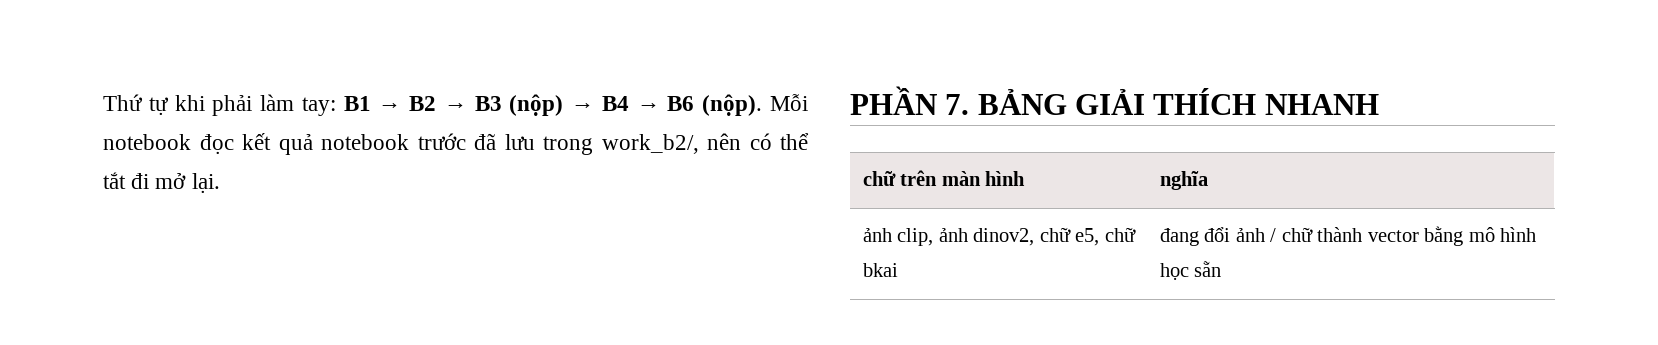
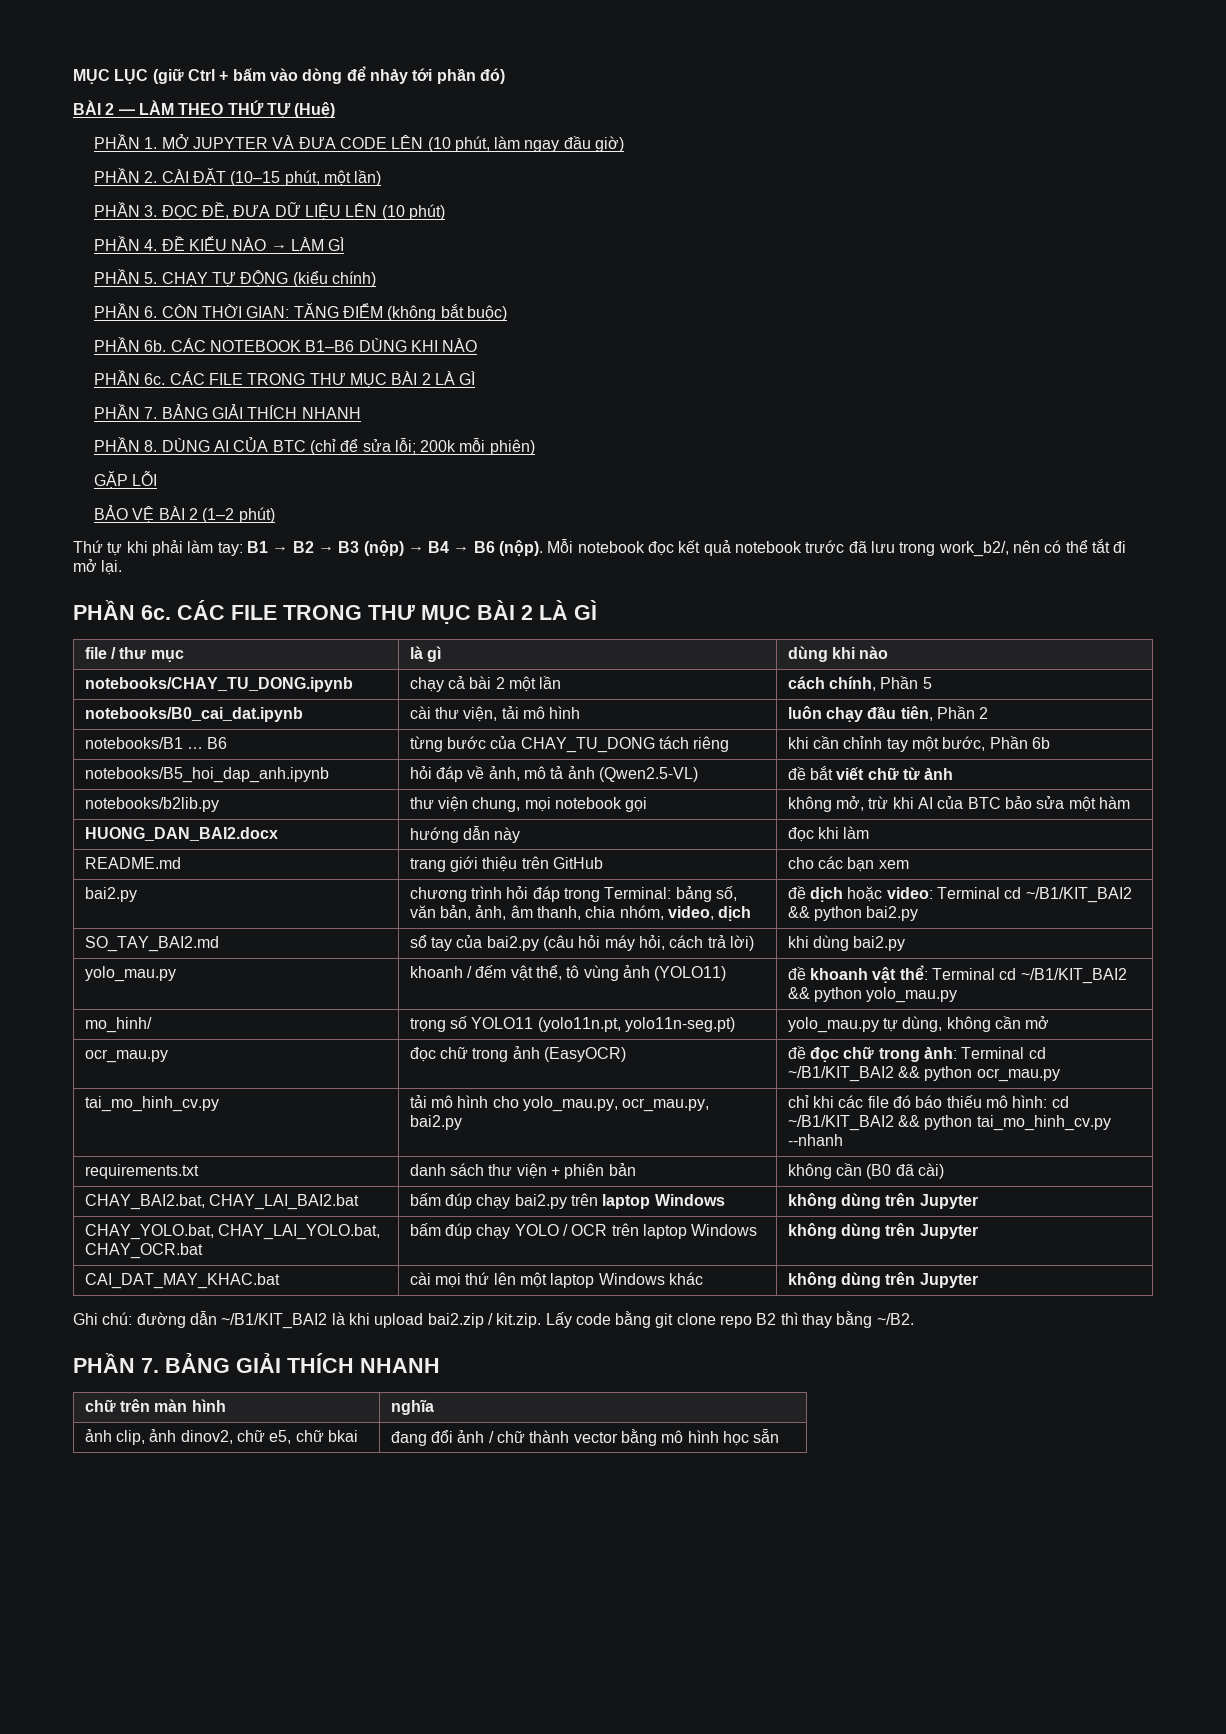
+ MỤC LỤC (giữ Ctrl + bấm vào dòng để nhảy tới phần đó)
+ BÀI 2 — LÀM THEO THỨ TỰ (Huệ)
+ PHẦN 1. MỞ JUPYTER VÀ ĐƯA CODE LÊN (10 phút, làm ngay đầu giờ)
+ PHẦN 2. CÀI ĐẶT (10–15 phút, một lần)
+ PHẦN 3. ĐỌC ĐỀ, ĐƯA DỮ LIỆU LÊN (10 phút)
+ PHẦN 4. ĐỀ KIỂU NÀO → LÀM GÌ
+ PHẦN 5. CHẠY TỰ ĐỘNG (kiểu chính)
+ PHẦN 6. CÒN THỜI GIAN: TĂNG ĐIỂM (không bắt buộc)
+ PHẦN 6b. CÁC NOTEBOOK B1–B6 DÙNG KHI NÀO
+ PHẦN 6c. CÁC FILE TRONG THƯ MỤC BÀI 2 LÀ GÌ
+ PHẦN 7. BẢNG GIẢI THÍCH NHANH
+ PHẦN 8. DÙNG AI CỦA BTC (chỉ để sửa lỗi; 200k mỗi phiên)
+ GẶP LỖI
+ BẢO VỆ BÀI 2 (1–2 phút)
  Mỗi notebook đọc kết quả notebook trước đã lưu trong work_b2/, nên có thể tắt đi mở lại.
+ PHẦN 6c. CÁC FILE TRONG THƯ MỤC BÀI 2 LÀ GÌ
+ file / thư mục | là gì | dùng khi nào
+ notebooks/CHAY_TU_DONG.ipynb | chạy cả bài 2 một lần | cách chính, Phần 5
+ notebooks/B0_cai_dat.ipynb | cài thư viện, tải mô hình | luôn chạy đầu tiên, Phần 2
+ notebooks/B1 … B6 | từng bước của CHAY_TU_DONG tách riêng | khi cần chỉnh tay một bước, Phần 6b
+ notebooks/B5_hoi_dap_anh.ipynb | hỏi đáp về ảnh, mô tả ảnh (Qwen2.5-VL) | đề bắt viết chữ từ ảnh
+ notebooks/b2lib.py | thư viện chung, mọi notebook gọi | không mở, trừ khi AI của BTC bảo sửa một hàm
+ HUONG_DAN_BAI2.docx | hướng dẫn này | đọc khi làm
+ README.md | trang giới thiệu trên GitHub | cho các bạn xem
+ bai2.py | chương trình hỏi đáp trong Terminal: bảng số, văn bản, ảnh, âm thanh, chia nhóm, video, dịch | đề dịch hoặc video: Terminal cd ~/B1/KIT_BAI2 && python bai2.py
+ SO_TAY_BAI2.md | sổ tay của bai2.py (câu hỏi máy hỏi, cách trả lời) | khi dùng bai2.py
+ yolo_mau.py | khoanh / đếm vật thể, tô vùng ảnh (YOLO11) | đề khoanh vật thể: Terminal cd ~/B1/KIT_BAI2 && python yolo_mau.py
+ mo_hinh/ | trọng số YOLO11 (yolo11n.pt, yolo11n-seg.pt) | yolo_mau.py tự dùng, không cần mở
+ ocr_mau.py | đọc chữ trong ảnh (EasyOCR) | đề đọc chữ trong ảnh: Terminal cd ~/B1/KIT_BAI2 && python ocr_mau.py
+ tai_mo_hinh_cv.py | tải mô hình cho yolo_mau.py, ocr_mau.py, bai2.py | chỉ khi các file đó báo thiếu mô hình: cd ~/B1/KIT_BAI2 && python tai_mo_hinh_cv.py --nhanh
+ requirements.txt | danh sách thư viện + phiên bản | không cần (B0 đã cài)
+ CHAY_BAI2.bat, CHAY_LAI_BAI2.bat | bấm đúp chạy bai2.py trên laptop Windows | không dùng trên Jupyter
+ CHAY_YOLO.bat, CHAY_LAI_YOLO.bat, CHAY_OCR.bat | bấm đúp chạy YOLO / OCR trên laptop Windows | không dùng trên Jupyter
+ CAI_DAT_MAY_KHAC.bat | cài mọi thứ lên một laptop Windows khác | không dùng trên Jupyter
+ Ghi chú: đường dẫn ~/B1/KIT_BAI2 là khi upload bai2.zip / kit.zip. Lấy code bằng git clone repo B2 thì thay bằng ~/B2.

